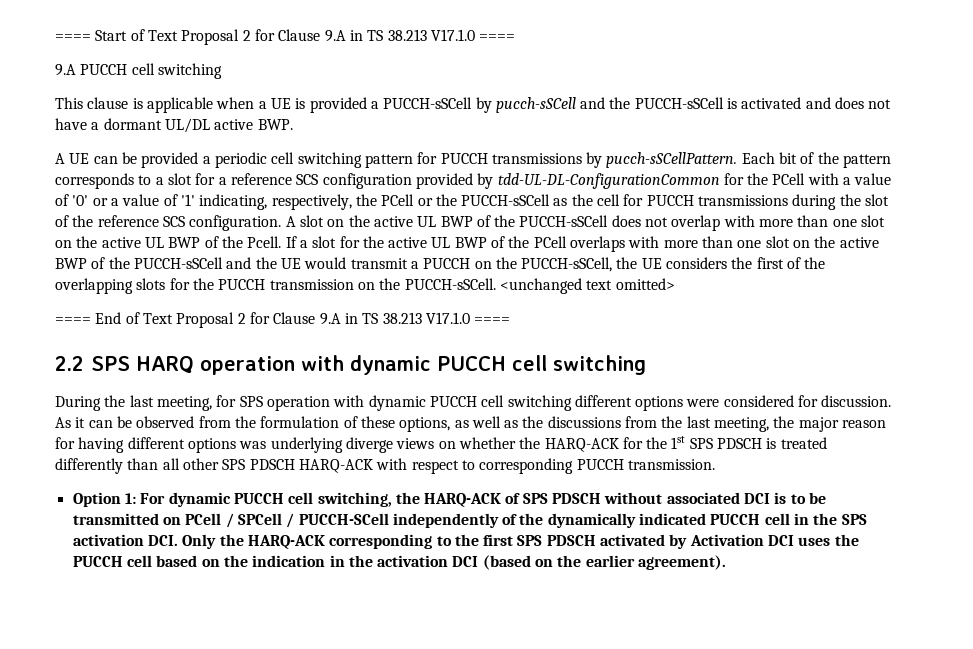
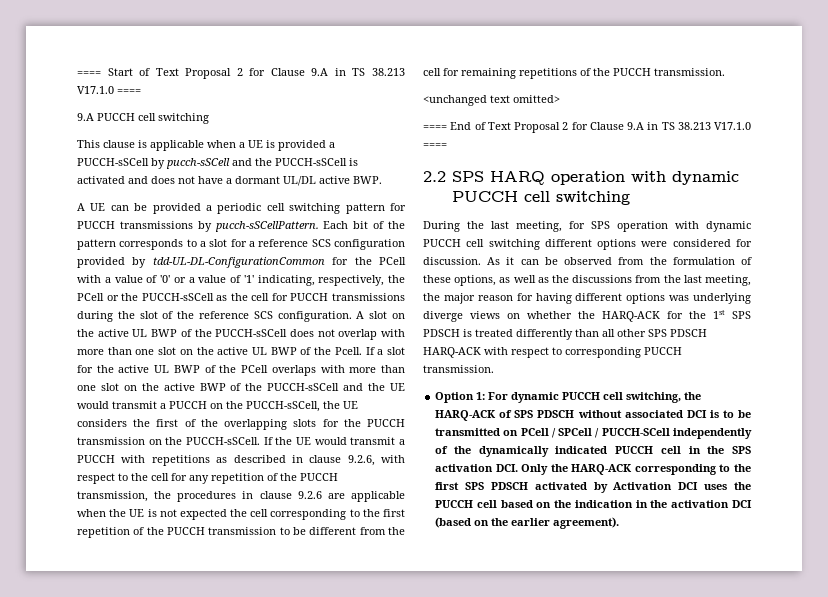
- If a slot for the active UL BWP of the PCell overlaps with more than one slot on the active BWP of the PUCCH-sSCell and the UE would transmit a PUCCH on the PUCCH-sSCell, the UE considers the first of the overlapping slots for the PUCCH transmission on the PUCCH-sSCell. <unchanged text omitted>
+ If a slot for the active UL BWP of the PCell overlaps with more than one slot on the active BWP of the PUCCH-sSCell and the UE would transmit a PUCCH on the PUCCH-sSCell, the UE considers the first of the overlapping slots for the PUCCH transmission on the PUCCH-sSCell. If the UE would transmit a PUCCH with repetitions as described in clause 9.2.6, with respect to the cell for any repetition of the PUCCH transmission, the procedures in clause 9.2.6 are applicable when the UE is not expected the cell corresponding to the first repetition of the PUCCH transmission to be different from the cell for remaining repetitions of the PUCCH transmission.
+ <unchanged text omitted>

